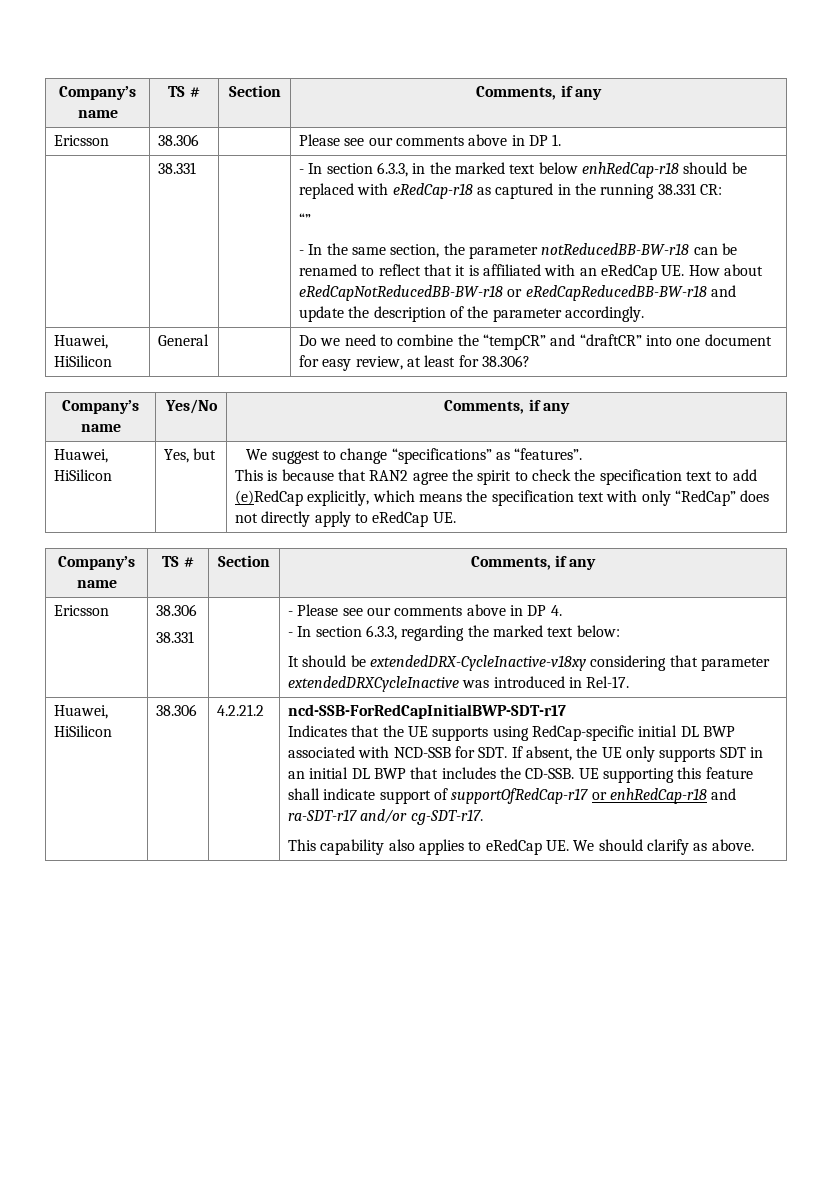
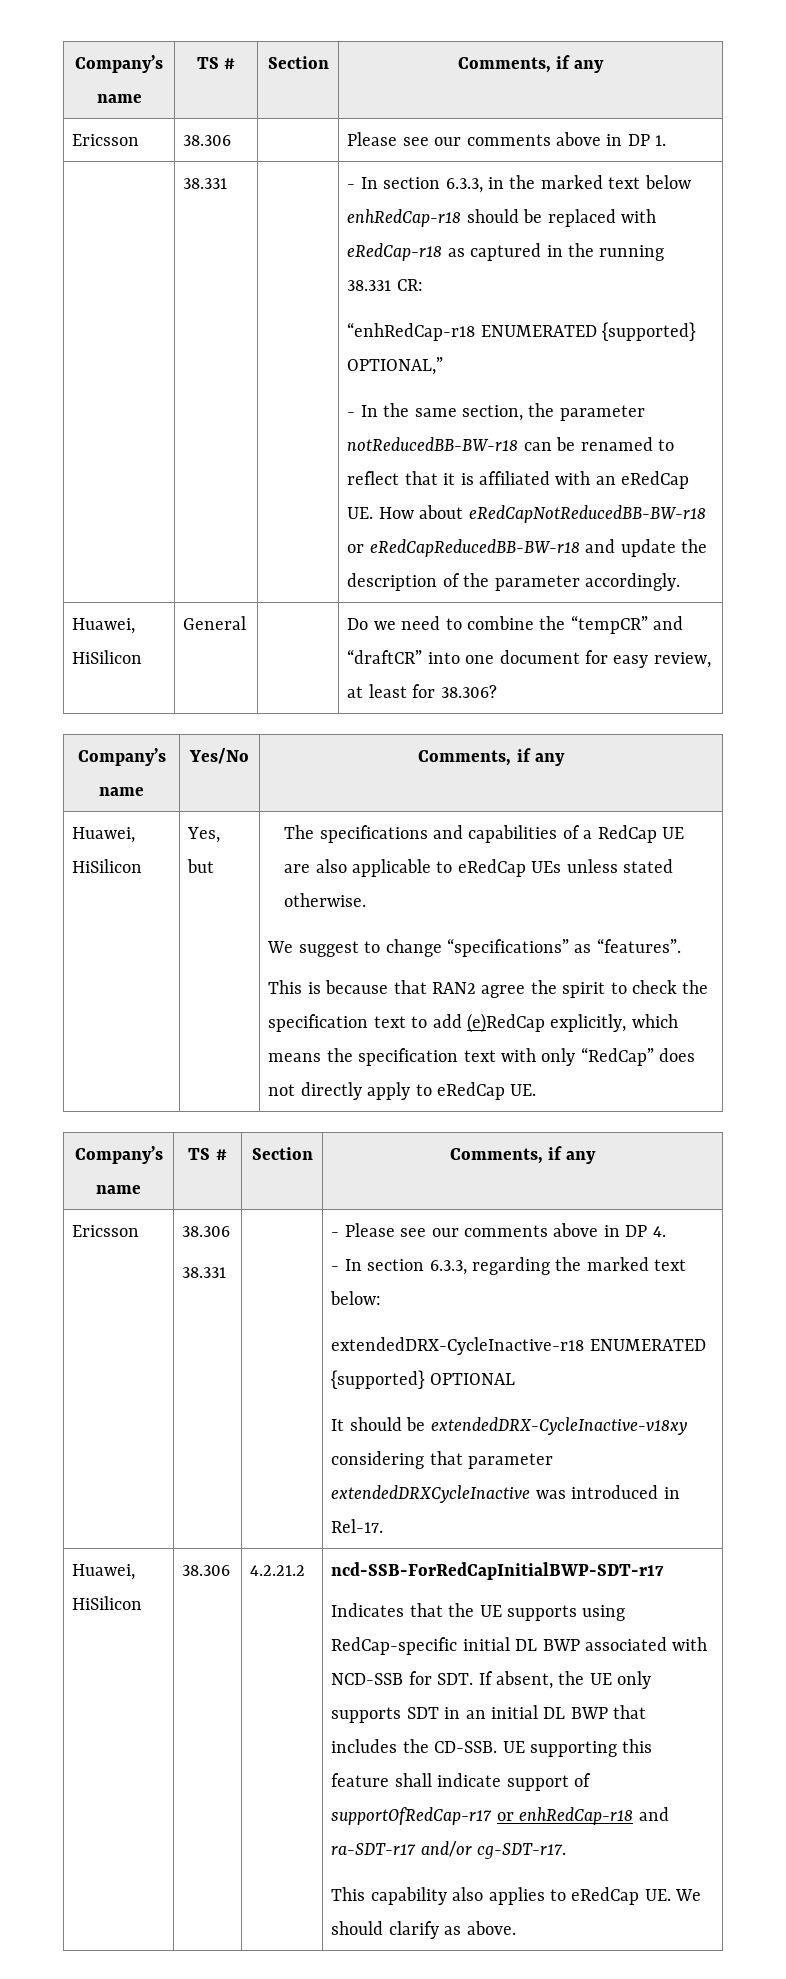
- “”
+ “enhRedCap-r18 ENUMERATED {supported} OPTIONAL,”
+ The specifications and capabilities of a RedCap UE are also applicable to eRedCap UEs unless stated otherwise.
  This is because that RAN2 agree the spirit to check the specification text to add (e)RedCap explicitly, which means the specification text with only “RedCap” does not directly apply to eRedCap UE.
  Company’s name | TS # | Section | Comments, if any
  Ericsson | 38.306
  38.331 | | - Please see our comments above in DP 4.
  - In section 6.3.3, regarding the marked text below:
+ extendedDRX-CycleInactive-r18 ENUMERATED {supported} OPTIONAL

